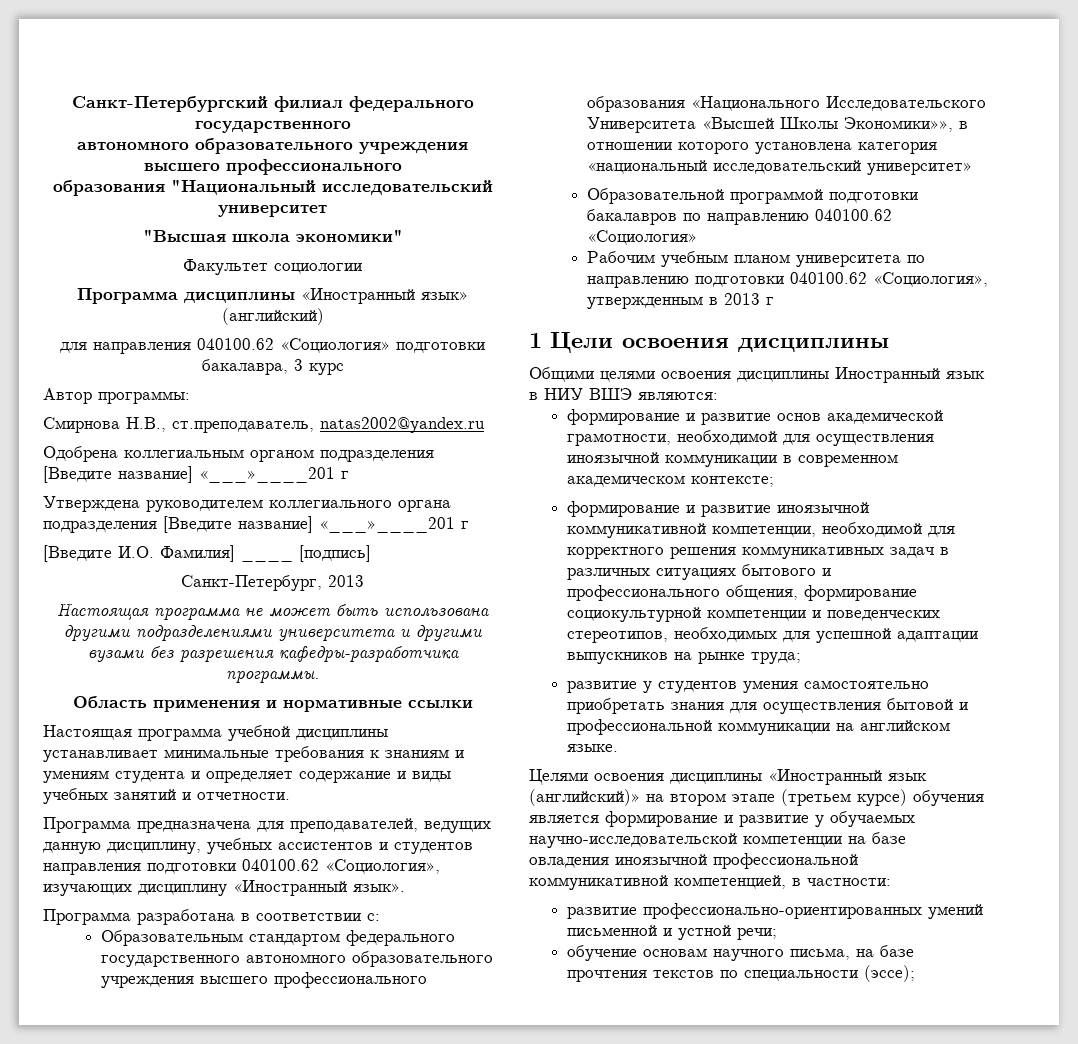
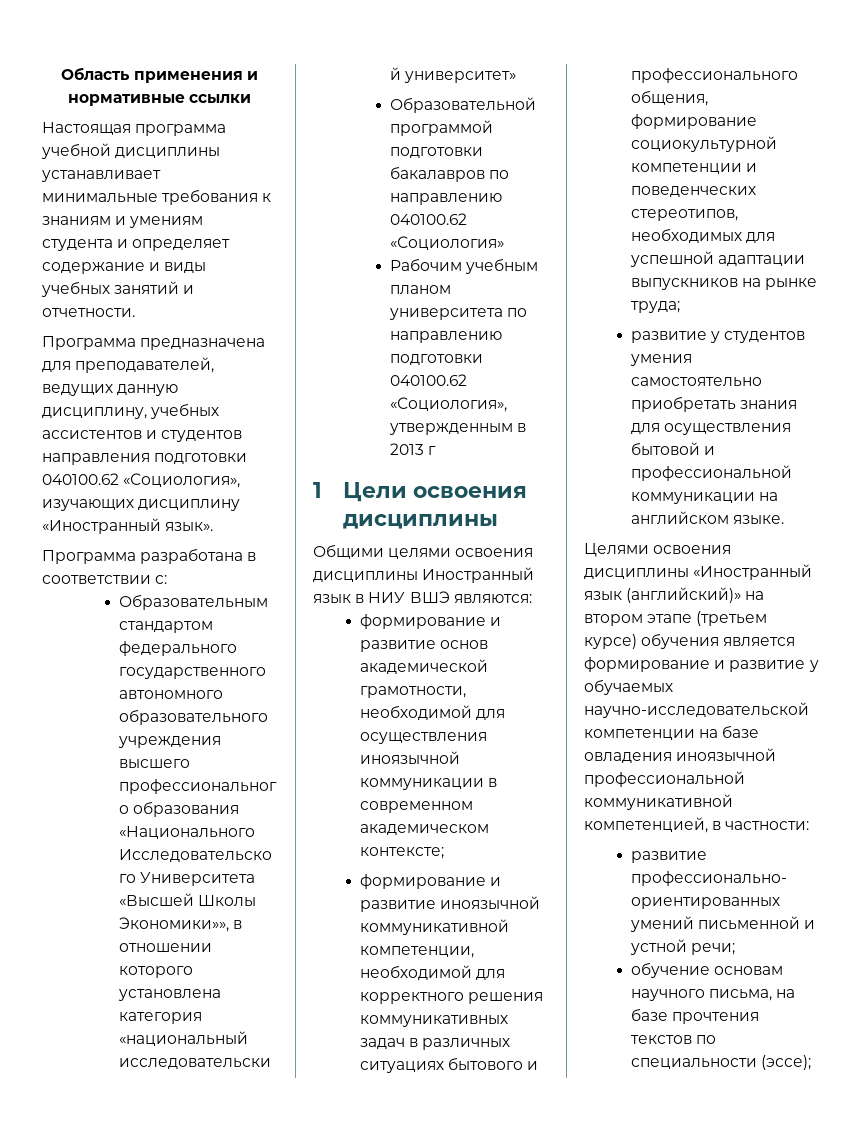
- Санкт-Петербургский филиал федерального государственного
- автономного образовательного учреждения высшего профессионального
- образования "Национальный исследовательский университет
- "Высшая школа экономики"
- Факультет социологии
- Программа дисциплины «Иностранный язык» (английский)
- для направления 040100.62 «Социология» подготовки бакалавра, 3 курс
- Автор программы:
- Смирнова Н.В., ст.преподаватель, natas2002@yandex.ru
- Одобрена коллегиальным органом подразделения [Введите название] «___»____201 г
- Утверждена руководителем коллегиального органа подразделения [Введите название] «___»____201 г
- [Введите И.О. Фамилия] ____ [подпись]
- Санкт-Петербург, 2013
- Настоящая программа не может быть использована другими подразделениями университета и другими вузами без разрешения кафедры-разработчика программы.

